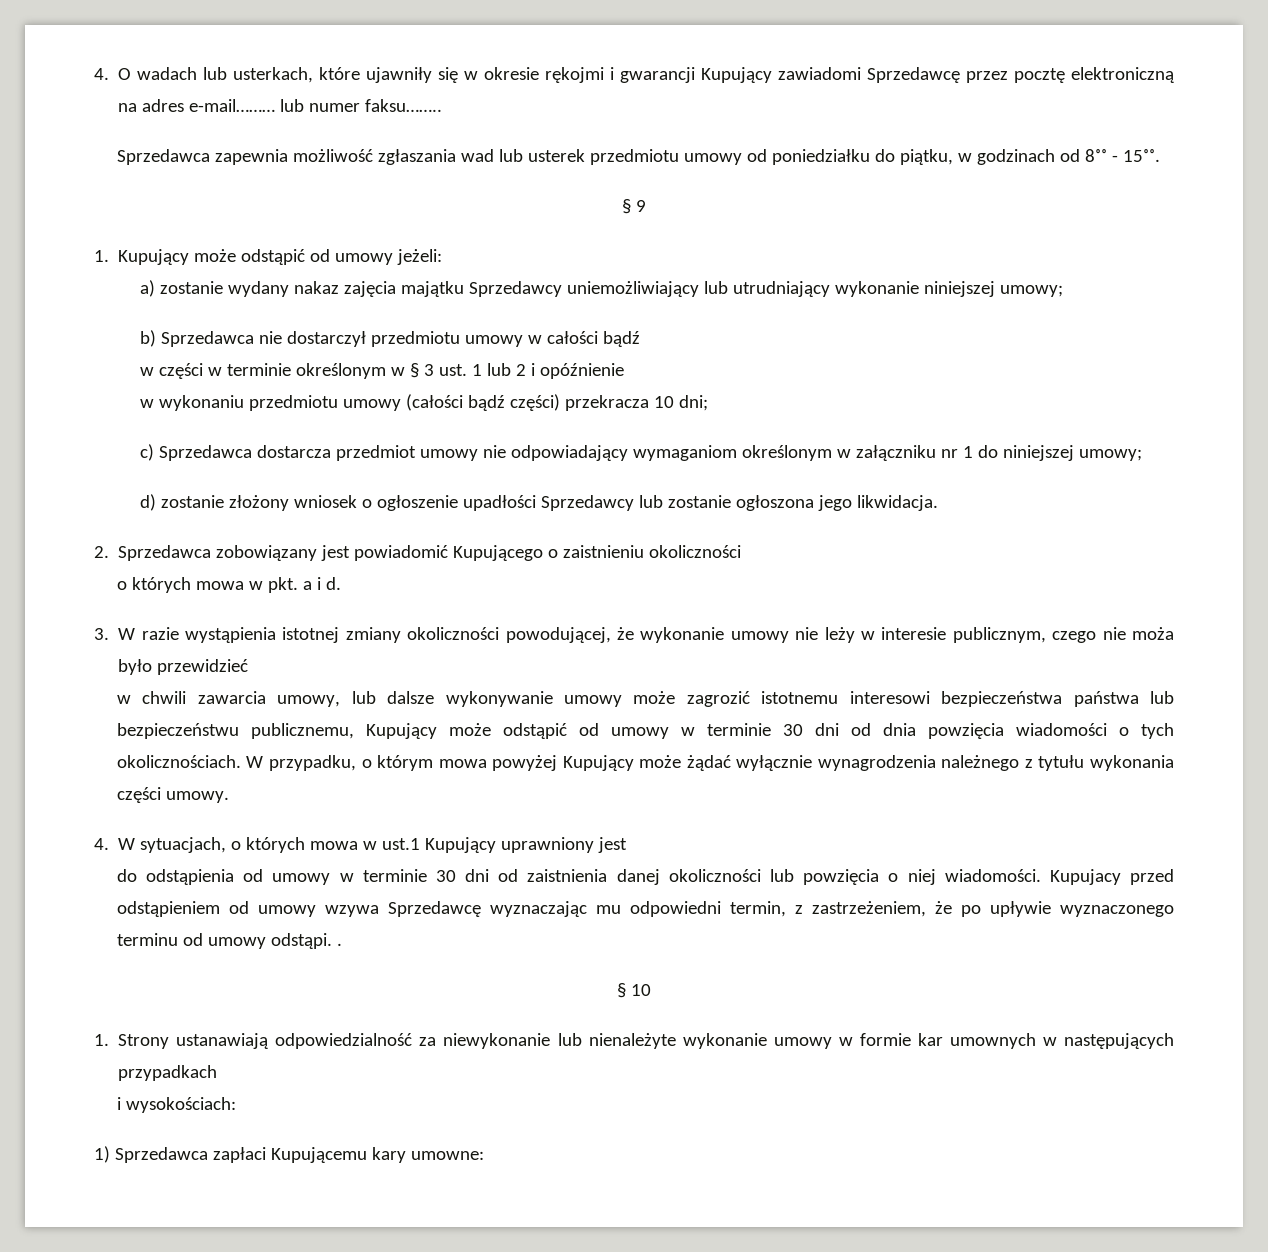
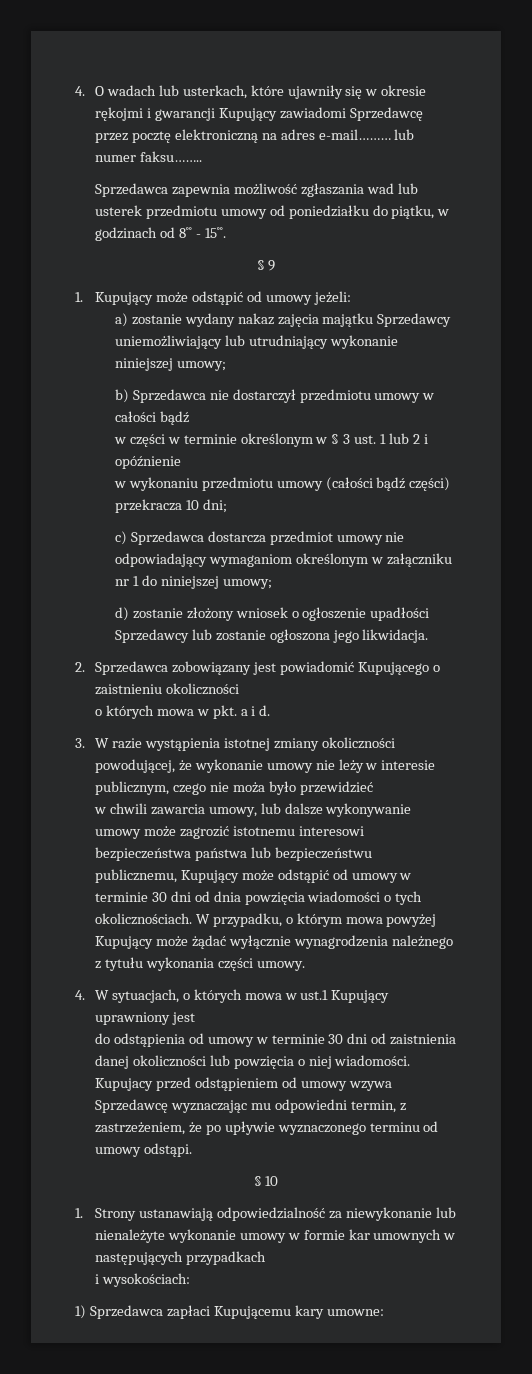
- Kupujacy przed odstąpieniem od umowy wzywa Sprzedawcę wyznaczając mu odpowiedni termin, z zastrzeżeniem, że po upływie wyznaczonego terminu od umowy odstąpi. .
+ Kupujacy przed odstąpieniem od umowy wzywa Sprzedawcę wyznaczając mu odpowiedni termin, z zastrzeżeniem, że po upływie wyznaczonego terminu od umowy odstąpi.

